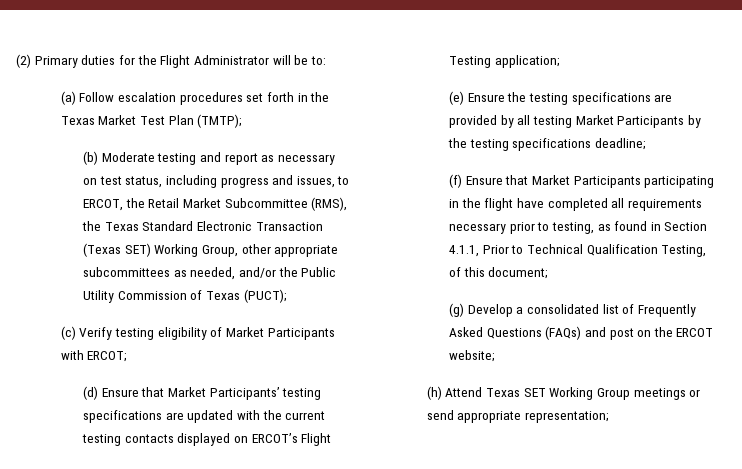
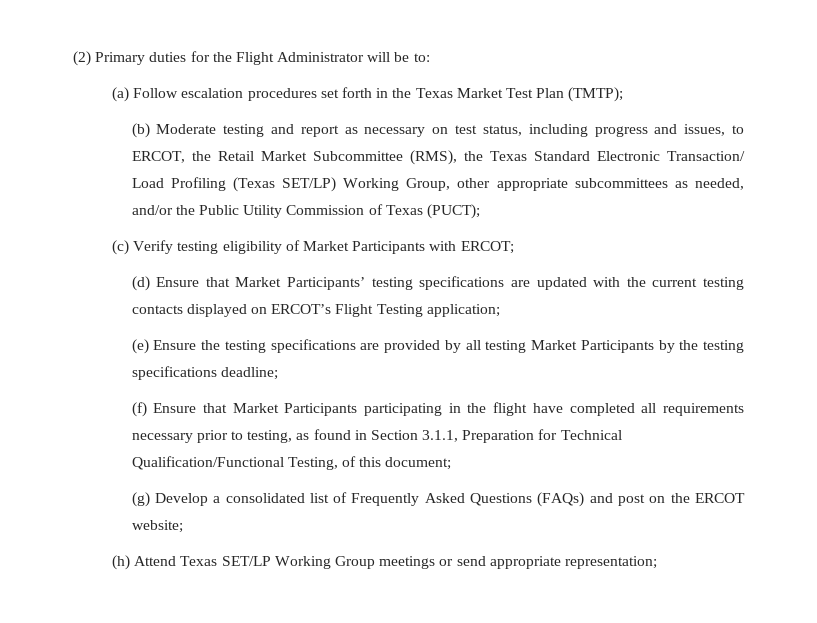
- (b) Moderate testing and report as necessary on test status, including progress and issues, to ERCOT, the Retail Market Subcommittee (RMS), the Texas Standard Electronic Transaction (Texas SET) Working Group, other appropriate subcommittees as needed, and/or the Public Utility Commission of Texas (PUCT);
+ (b) Moderate testing and report as necessary on test status, including progress and issues, to ERCOT, the Retail Market Subcommittee (RMS), the Texas Standard Electronic Transaction/ Load Profiling (Texas SET/LP) Working Group, other appropriate subcommittees as needed, and/or the Public Utility Commission of Texas (PUCT);
- (f) Ensure that Market Participants participating in the flight have completed all requirements necessary prior to testing, as found in Section 4.1.1, Prior to Technical Qualification Testing, of this document;
+ (f) Ensure that Market Participants participating in the flight have completed all requirements necessary prior to testing, as found in Section 3.1.1, Preparation for Technical Qualification/Functional Testing, of this document;
- (h) Attend Texas SET Working Group meetings or send appropriate representation;
+ (h) Attend Texas SET/LP Working Group meetings or send appropriate representation;

